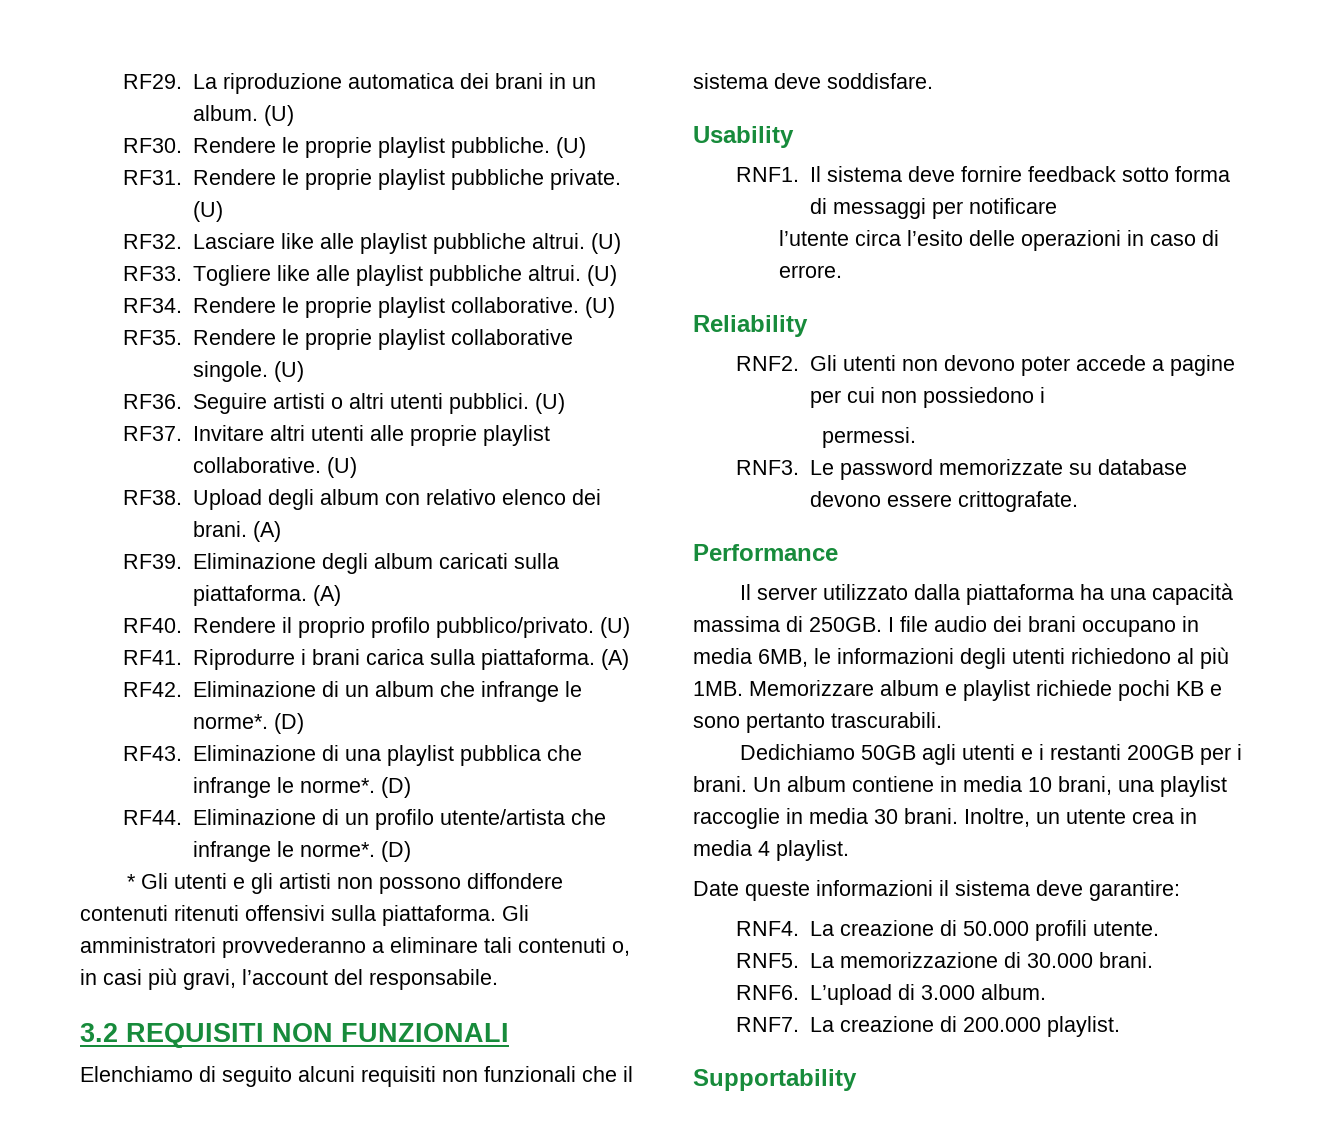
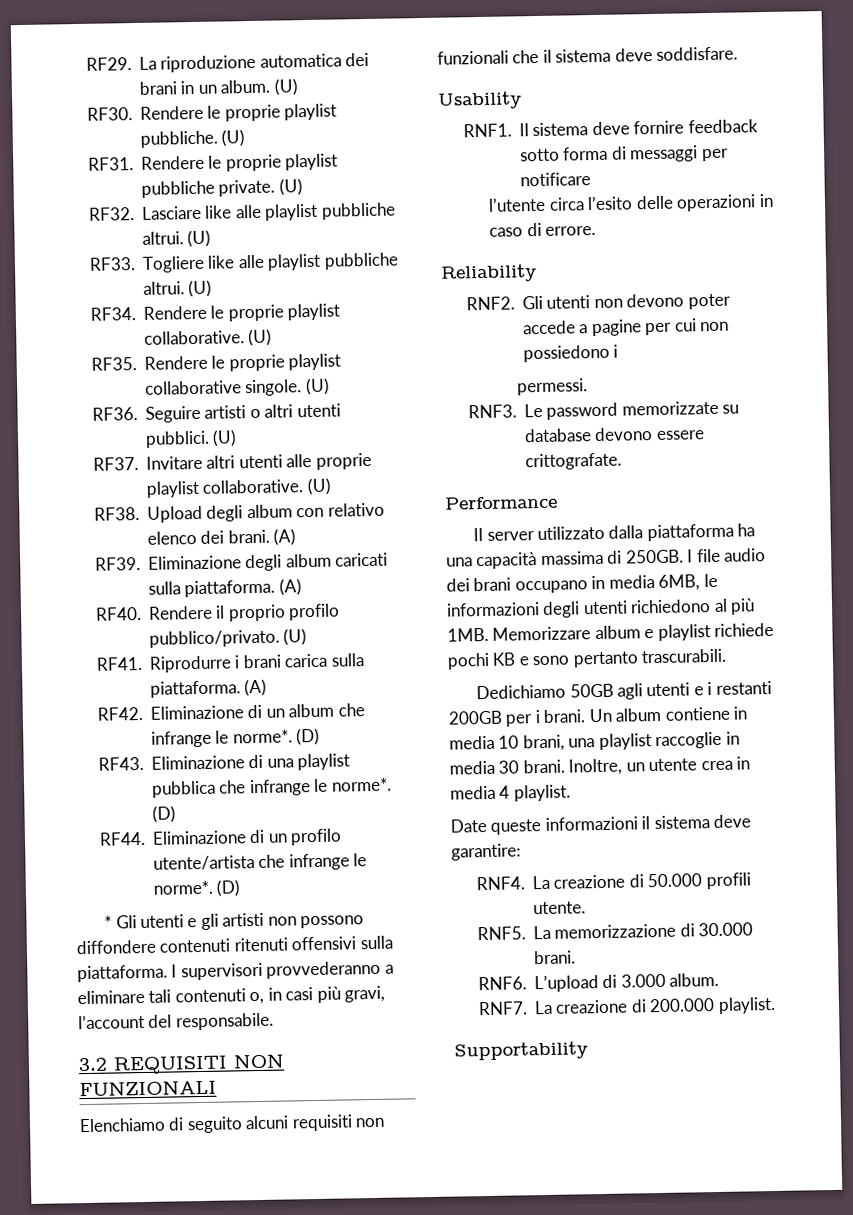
- Gli amministratori provvederanno a eliminare tali contenuti o, in casi più gravi, l’account del responsabile.
+ I supervisori provvederanno a eliminare tali contenuti o, in casi più gravi, l’account del responsabile.

